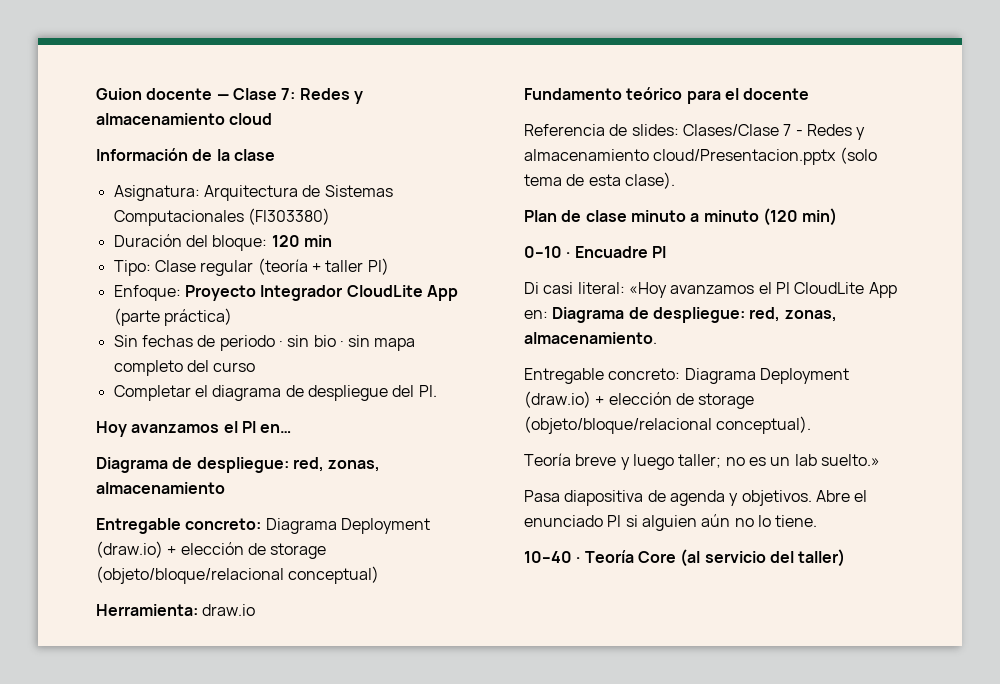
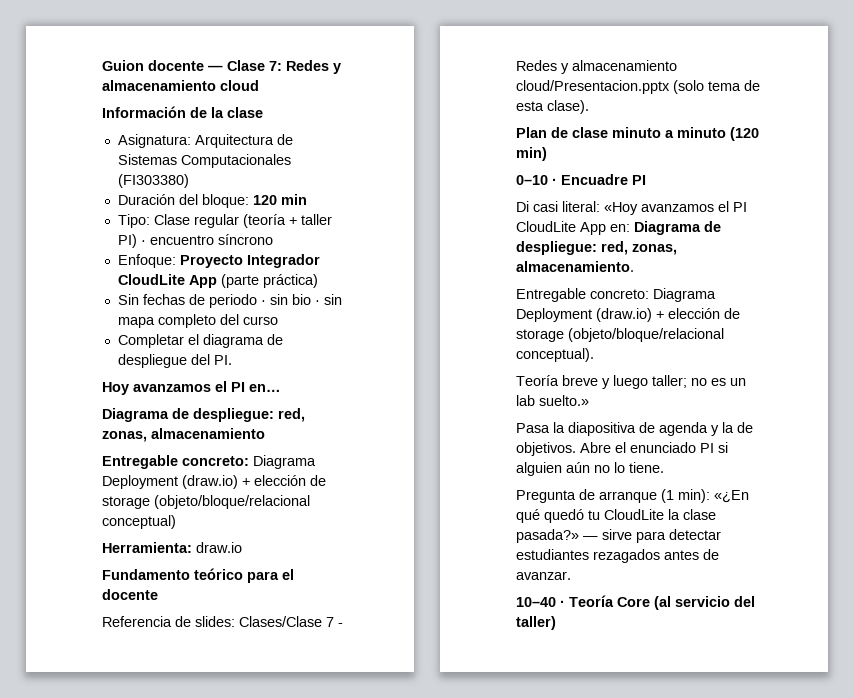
- Tipo: Clase regular (teoría + taller PI)
+ Tipo: Clase regular (teoría + taller PI) · encuentro síncrono
- Pasa diapositiva de agenda y objetivos.
+ Pasa la diapositiva de agenda y la de objetivos.
+ Pregunta de arranque (1 min): «¿En qué quedó tu CloudLite la clase pasada?» — sirve para detectar estudiantes rezagados antes de avanzar.

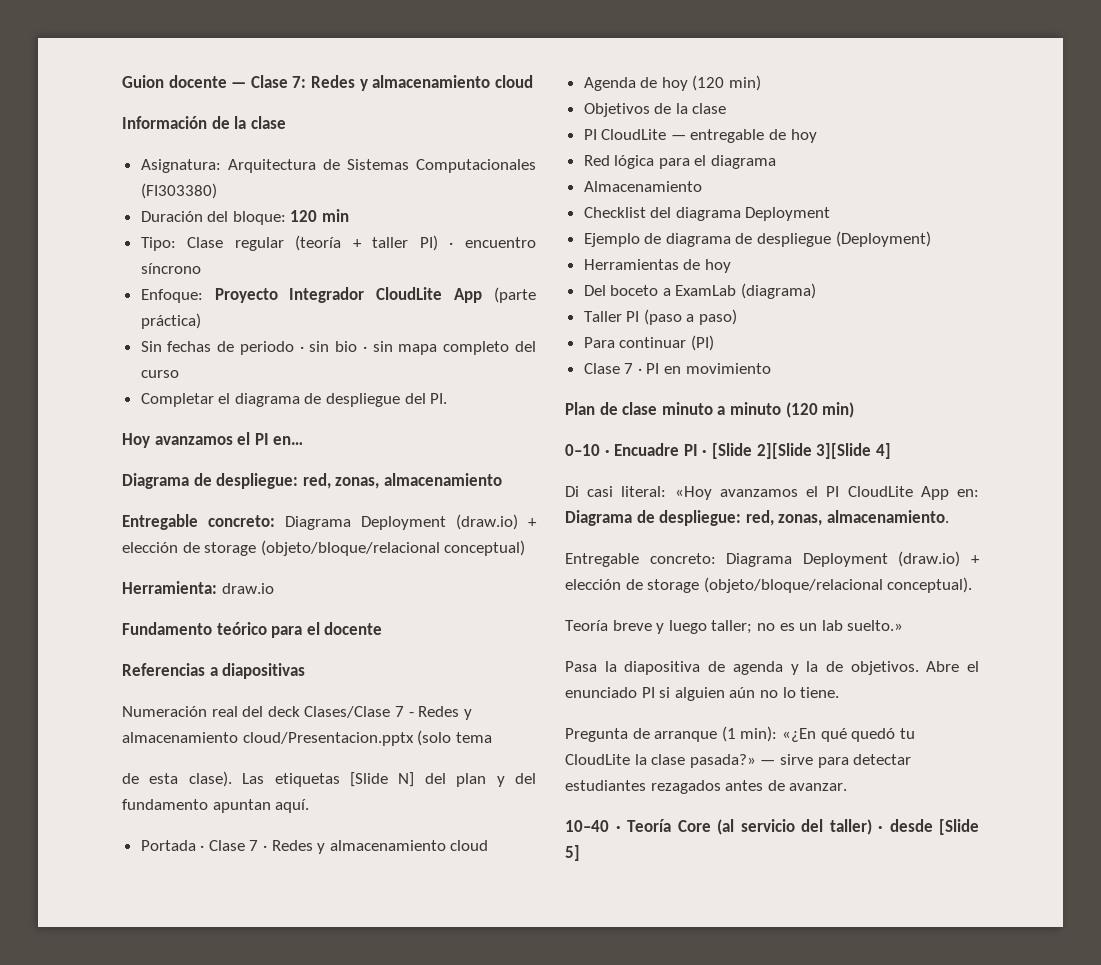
- Referencia de slides: Clases/Clase 7 - Redes y almacenamiento cloud/Presentacion.pptx (solo tema de esta clase).
+ Referencias a diapositivas
+ Numeración real del deck Clases/Clase 7 - Redes y almacenamiento cloud/Presentacion.pptx (solo tema
+ de esta clase). Las etiquetas [Slide N] del plan y del fundamento apuntan aquí.
+ Portada · Clase 7 · Redes y almacenamiento cloud
+ Agenda de hoy (120 min)
+ Objetivos de la clase
+ PI CloudLite — entregable de hoy
+ Red lógica para el diagrama
+ Almacenamiento
+ Checklist del diagrama Deployment
+ Ejemplo de diagrama de despliegue (Deployment)
+ Herramientas de hoy
+ Del boceto a ExamLab (diagrama)
+ Taller PI (paso a paso)
+ Para continuar (PI)
+ Clase 7 · PI en movimiento
- 0–10 · Encuadre PI
+ 0–10 · Encuadre PI · [Slide 2][Slide 3][Slide 4]
- 10–40 · Teoría Core (al servicio del taller)
+ 10–40 · Teoría Core (al servicio del taller) · desde [Slide 5]

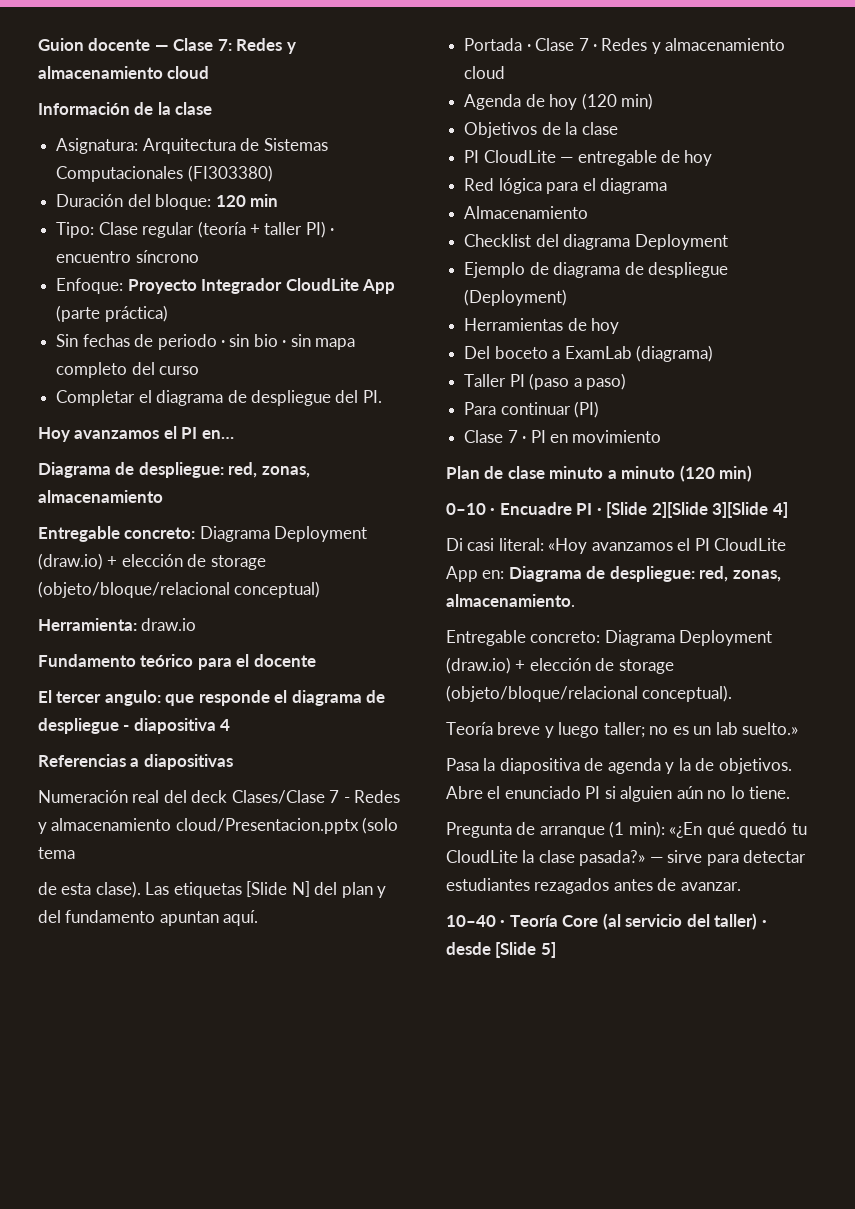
+ El tercer angulo: que responde el diagrama de despliegue - diapositiva 4

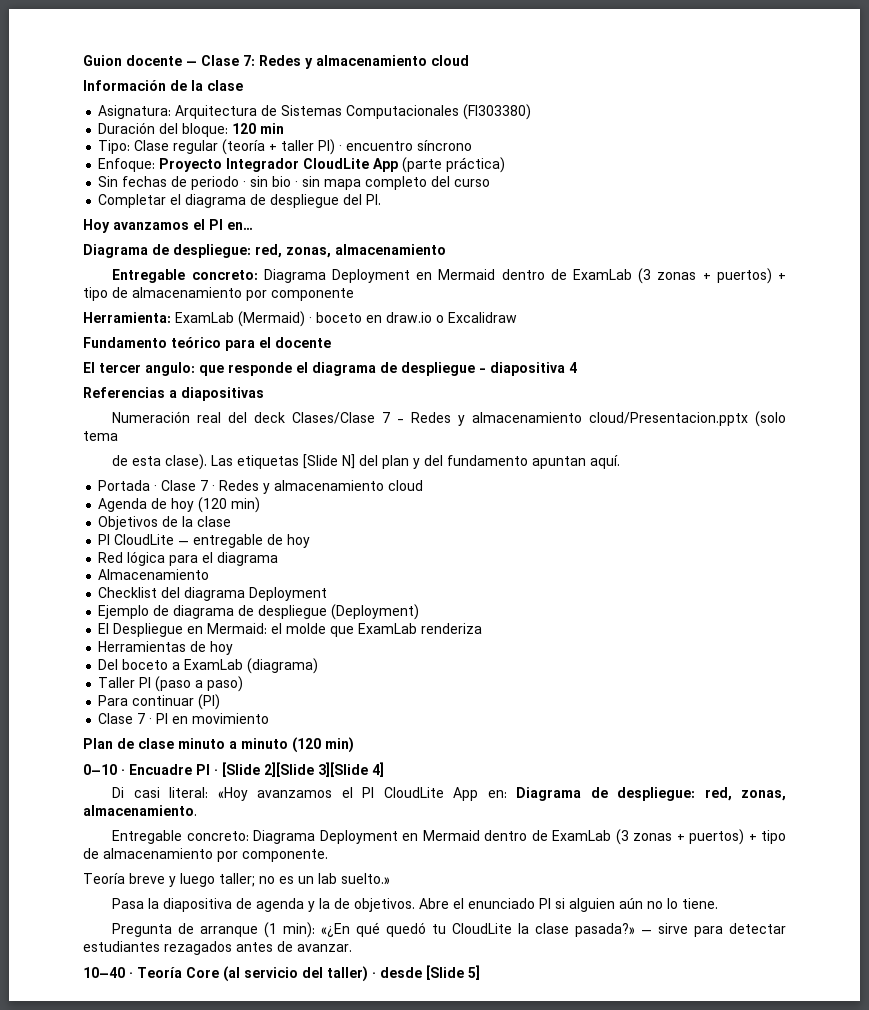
- Entregable concreto: Diagrama Deployment (draw.io) + elección de storage (objeto/bloque/relacional conceptual)
- Herramienta: draw.io
+ Entregable concreto: Diagrama Deployment en Mermaid dentro de ExamLab (3 zonas + puertos) + tipo de almacenamiento por componente
+ Herramienta: ExamLab (Mermaid) · boceto en draw.io o Excalidraw
+ El Despliegue en Mermaid: el molde que ExamLab renderiza
- Entregable concreto: Diagrama Deployment (draw.io) + elección de storage (objeto/bloque/relacional conceptual).
+ Entregable concreto: Diagrama Deployment en Mermaid dentro de ExamLab (3 zonas + puertos) + tipo de almacenamiento por componente.

